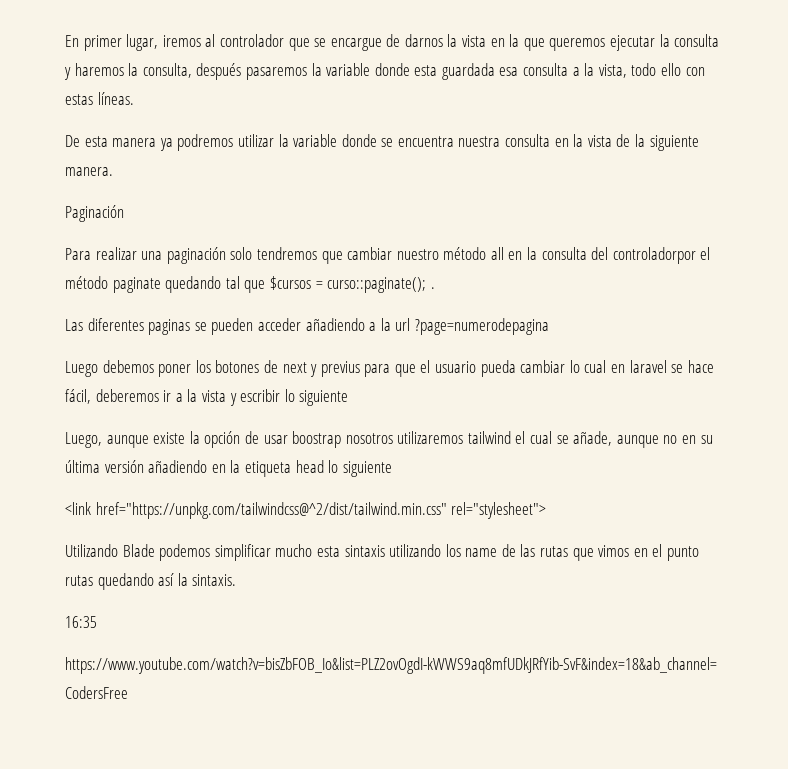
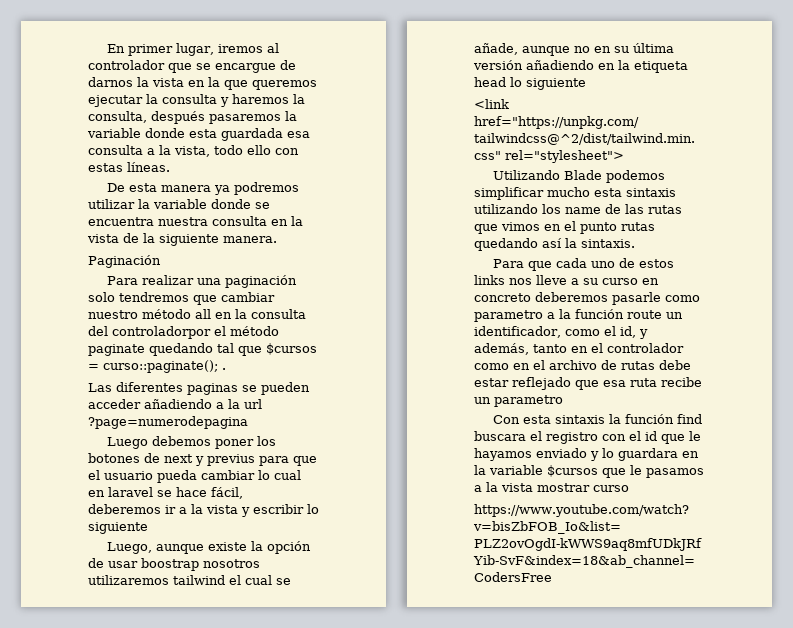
- 16:35
+ Para que cada uno de estos links nos lleve a su curso en concreto deberemos pasarle como parametro a la función route un identificador, como el id, y además, tanto en el controlador como en el archivo de rutas debe estar reflejado que esa ruta recibe un parametro
+ Con esta sintaxis la función find buscara el registro con el id que le hayamos enviado y lo guardara en la variable $cursos que le pasamos a la vista mostrar curso

